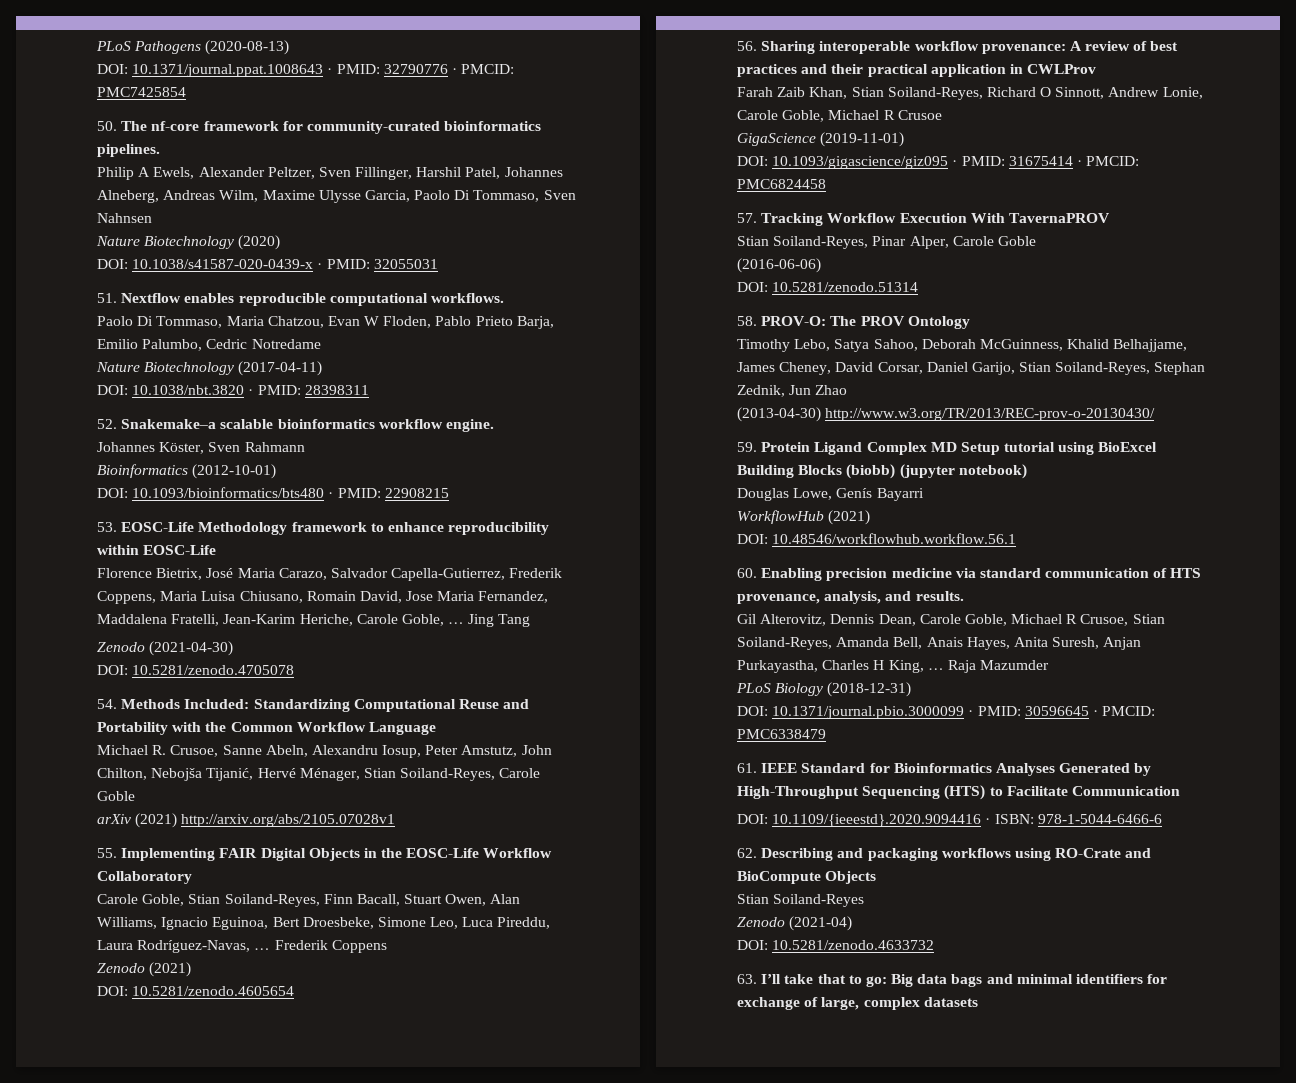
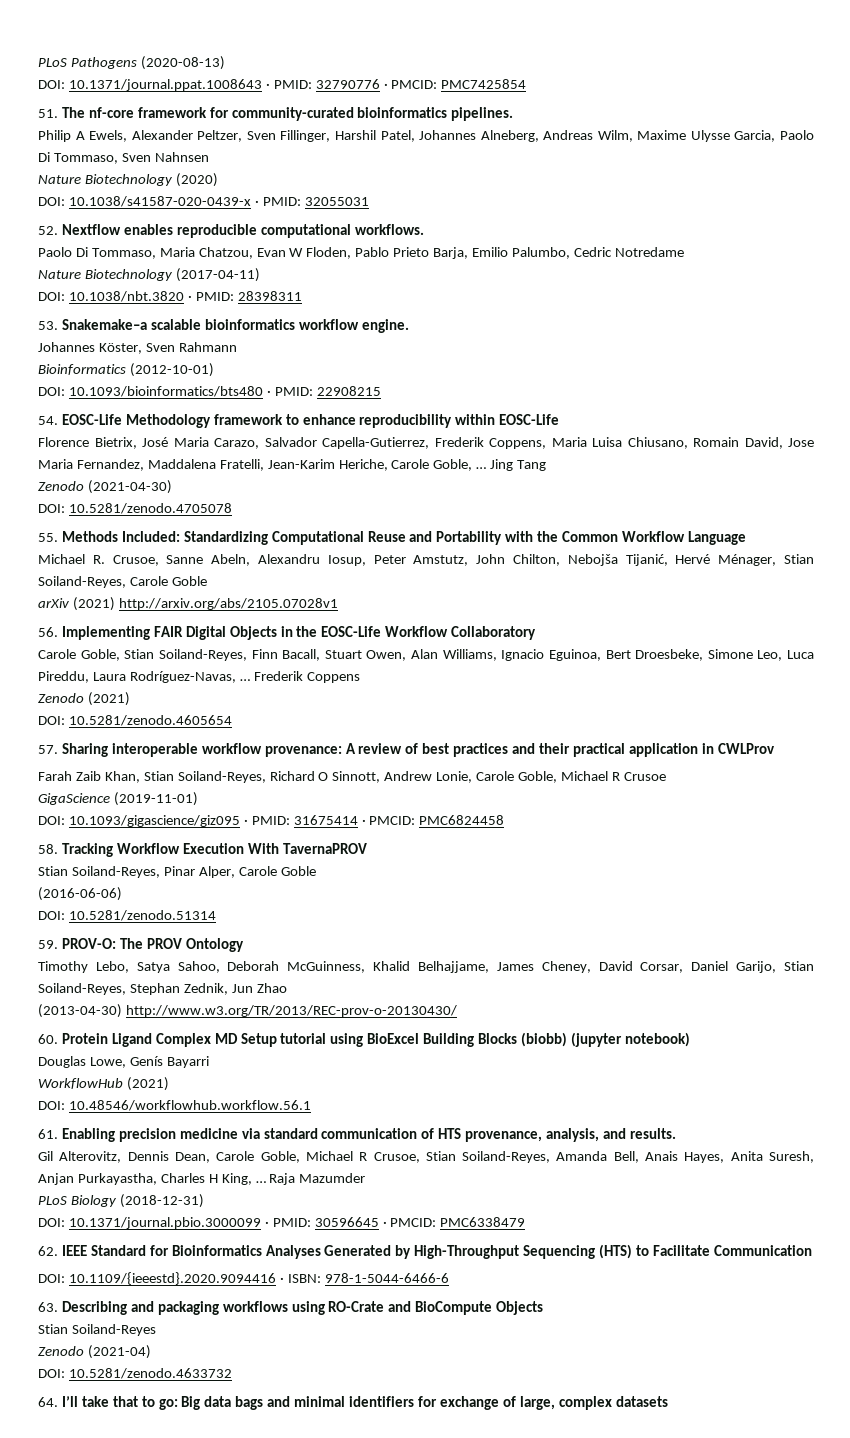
- 50. The nf-core framework for community-curated bioinformatics pipelines.
+ 51. The nf-core framework for community-curated bioinformatics pipelines.
- 51. Nextflow enables reproducible computational workflows.
+ 52. Nextflow enables reproducible computational workflows.
- 52. Snakemake–a scalable bioinformatics workflow engine.
+ 53. Snakemake–a scalable bioinformatics workflow engine.
- 53. EOSC-Life Methodology framework to enhance reproducibility within EOSC-Life
+ 54. EOSC-Life Methodology framework to enhance reproducibility within EOSC-Life
- 54. Methods Included: Standardizing Computational Reuse and Portability with the Common Workflow Language
+ 55. Methods Included: Standardizing Computational Reuse and Portability with the Common Workflow Language
- 55. Implementing FAIR Digital Objects in the EOSC-Life Workflow Collaboratory
+ 56. Implementing FAIR Digital Objects in the EOSC-Life Workflow Collaboratory
- 56. Sharing interoperable workflow provenance: A review of best practices and their practical application in CWLProv
+ 57. Sharing interoperable workflow provenance: A review of best practices and their practical application in CWLProv
- 57. Tracking Workflow Execution With TavernaPROV
+ 58. Tracking Workflow Execution With TavernaPROV
- 58. PROV-O: The PROV Ontology
+ 59. PROV-O: The PROV Ontology
- 59. Protein Ligand Complex MD Setup tutorial using BioExcel Building Blocks (biobb) (jupyter notebook)
+ 60. Protein Ligand Complex MD Setup tutorial using BioExcel Building Blocks (biobb) (jupyter notebook)
- 60. Enabling precision medicine via standard communication of HTS provenance, analysis, and results.
+ 61. Enabling precision medicine via standard communication of HTS provenance, analysis, and results.
- 61. IEEE Standard for Bioinformatics Analyses Generated by High-Throughput Sequencing (HTS) to Facilitate Communication
+ 62. IEEE Standard for Bioinformatics Analyses Generated by High-Throughput Sequencing (HTS) to Facilitate Communication
- 62. Describing and packaging workflows using RO-Crate and BioCompute Objects
+ 63. Describing and packaging workflows using RO-Crate and BioCompute Objects
- 63. I’ll take that to go: Big data bags and minimal identifiers for exchange of large, complex datasets
+ 64. I’ll take that to go: Big data bags and minimal identifiers for exchange of large, complex datasets

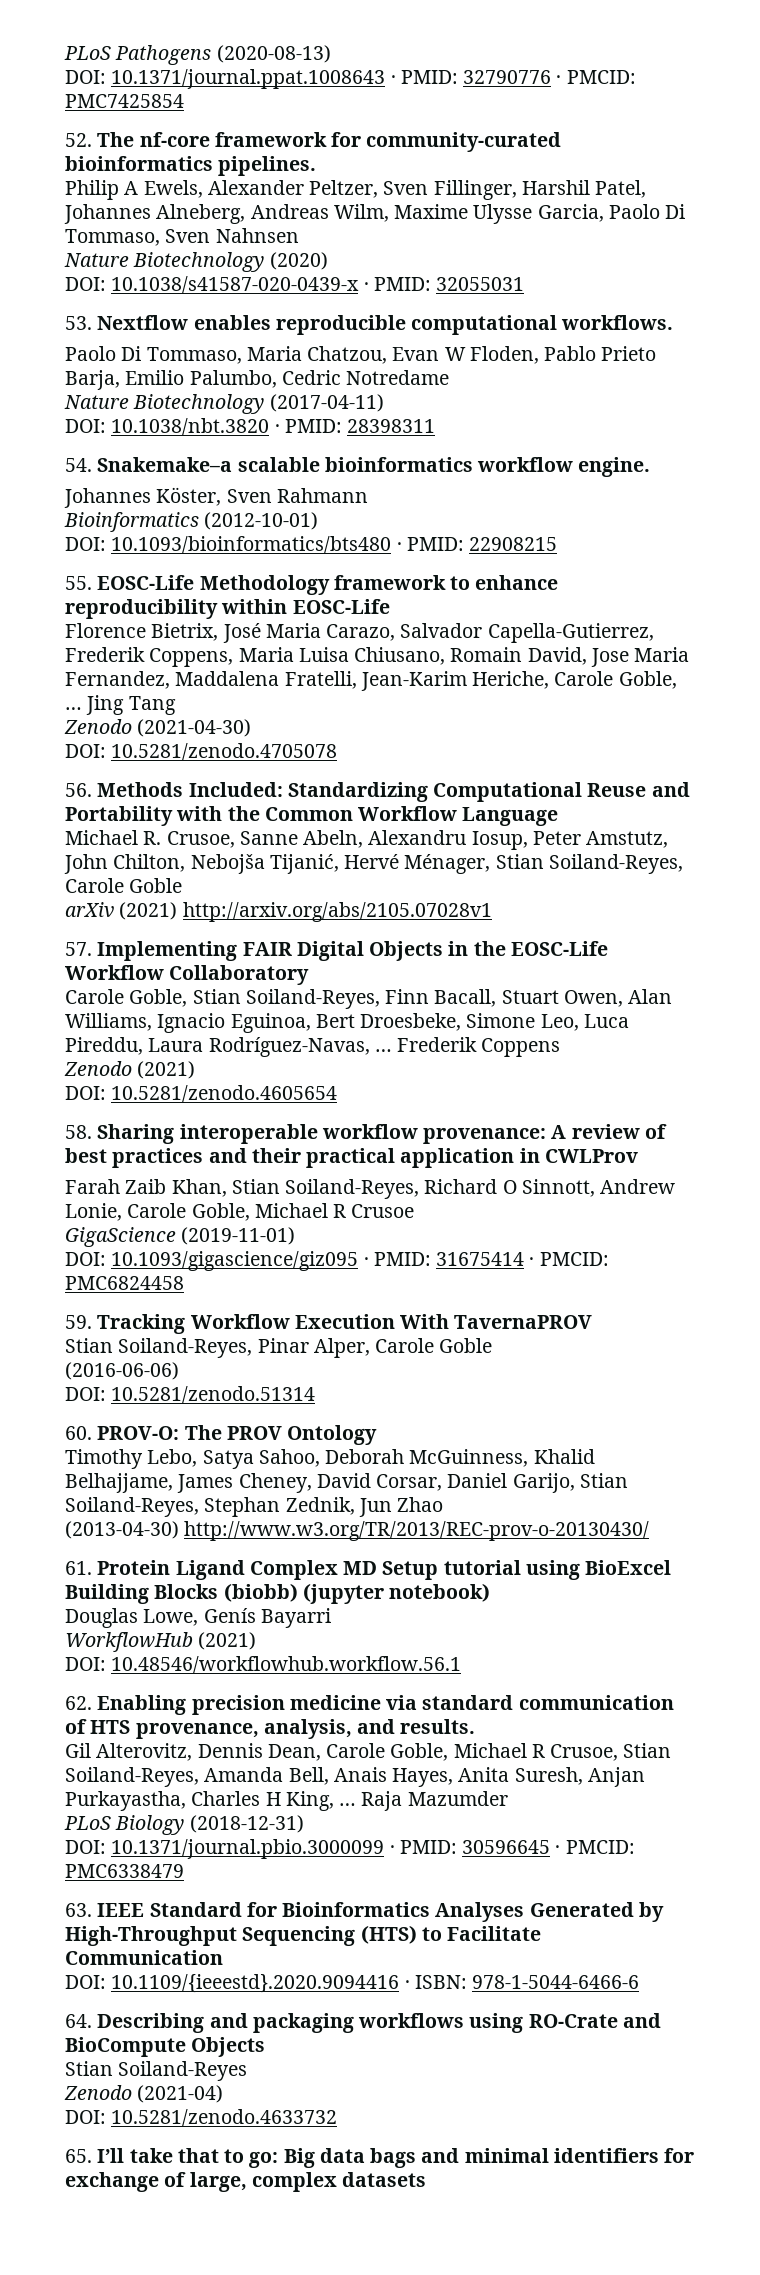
- 51. The nf-core framework for community-curated bioinformatics pipelines.
+ 52. The nf-core framework for community-curated bioinformatics pipelines.
- 52. Nextflow enables reproducible computational workflows.
+ 53. Nextflow enables reproducible computational workflows.
- 53. Snakemake–a scalable bioinformatics workflow engine.
+ 54. Snakemake–a scalable bioinformatics workflow engine.
- 54. EOSC-Life Methodology framework to enhance reproducibility within EOSC-Life
+ 55. EOSC-Life Methodology framework to enhance reproducibility within EOSC-Life
- 55. Methods Included: Standardizing Computational Reuse and Portability with the Common Workflow Language
+ 56. Methods Included: Standardizing Computational Reuse and Portability with the Common Workflow Language
- 56. Implementing FAIR Digital Objects in the EOSC-Life Workflow Collaboratory
+ 57. Implementing FAIR Digital Objects in the EOSC-Life Workflow Collaboratory
- 57. Sharing interoperable workflow provenance: A review of best practices and their practical application in CWLProv
+ 58. Sharing interoperable workflow provenance: A review of best practices and their practical application in CWLProv
- 58. Tracking Workflow Execution With TavernaPROV
+ 59. Tracking Workflow Execution With TavernaPROV
- 59. PROV-O: The PROV Ontology
+ 60. PROV-O: The PROV Ontology
- 60. Protein Ligand Complex MD Setup tutorial using BioExcel Building Blocks (biobb) (jupyter notebook)
+ 61. Protein Ligand Complex MD Setup tutorial using BioExcel Building Blocks (biobb) (jupyter notebook)
- 61. Enabling precision medicine via standard communication of HTS provenance, analysis, and results.
+ 62. Enabling precision medicine via standard communication of HTS provenance, analysis, and results.
- 62. IEEE Standard for Bioinformatics Analyses Generated by High-Throughput Sequencing (HTS) to Facilitate Communication
+ 63. IEEE Standard for Bioinformatics Analyses Generated by High-Throughput Sequencing (HTS) to Facilitate Communication
- 63. Describing and packaging workflows using RO-Crate and BioCompute Objects
+ 64. Describing and packaging workflows using RO-Crate and BioCompute Objects
- 64. I’ll take that to go: Big data bags and minimal identifiers for exchange of large, complex datasets
+ 65. I’ll take that to go: Big data bags and minimal identifiers for exchange of large, complex datasets

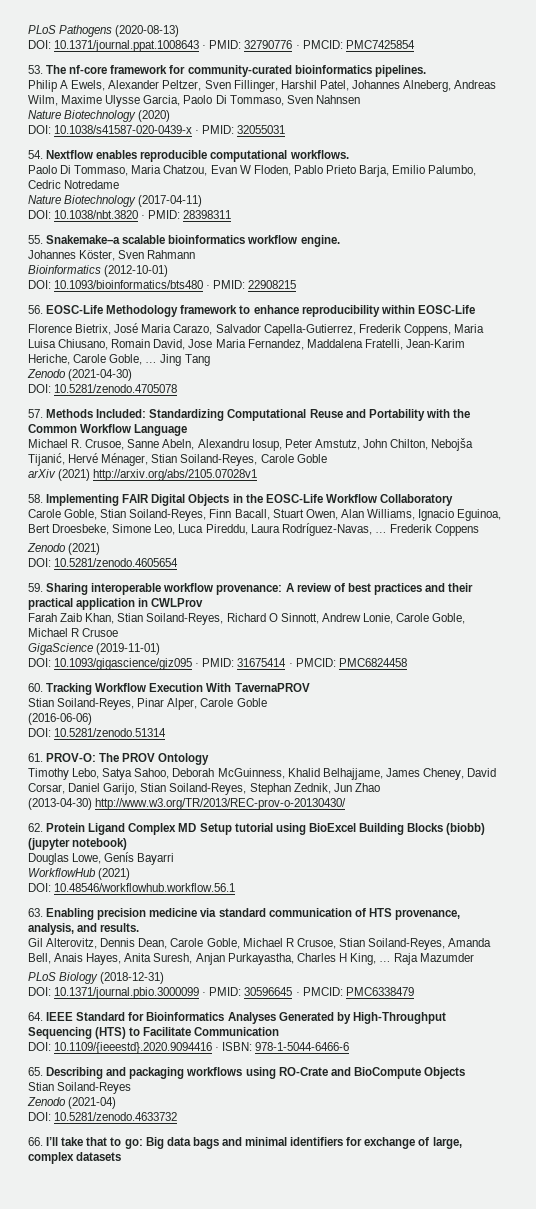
- 52. The nf-core framework for community-curated bioinformatics pipelines.
+ 53. The nf-core framework for community-curated bioinformatics pipelines.
- 53. Nextflow enables reproducible computational workflows.
+ 54. Nextflow enables reproducible computational workflows.
- 54. Snakemake–a scalable bioinformatics workflow engine.
+ 55. Snakemake–a scalable bioinformatics workflow engine.
- 55. EOSC-Life Methodology framework to enhance reproducibility within EOSC-Life
+ 56. EOSC-Life Methodology framework to enhance reproducibility within EOSC-Life
- 56. Methods Included: Standardizing Computational Reuse and Portability with the Common Workflow Language
+ 57. Methods Included: Standardizing Computational Reuse and Portability with the Common Workflow Language
- 57. Implementing FAIR Digital Objects in the EOSC-Life Workflow Collaboratory
+ 58. Implementing FAIR Digital Objects in the EOSC-Life Workflow Collaboratory
- 58. Sharing interoperable workflow provenance: A review of best practices and their practical application in CWLProv
+ 59. Sharing interoperable workflow provenance: A review of best practices and their practical application in CWLProv
- 59. Tracking Workflow Execution With TavernaPROV
+ 60. Tracking Workflow Execution With TavernaPROV
- 60. PROV-O: The PROV Ontology
+ 61. PROV-O: The PROV Ontology
- 61. Protein Ligand Complex MD Setup tutorial using BioExcel Building Blocks (biobb) (jupyter notebook)
+ 62. Protein Ligand Complex MD Setup tutorial using BioExcel Building Blocks (biobb) (jupyter notebook)
- 62. Enabling precision medicine via standard communication of HTS provenance, analysis, and results.
+ 63. Enabling precision medicine via standard communication of HTS provenance, analysis, and results.
- 63. IEEE Standard for Bioinformatics Analyses Generated by High-Throughput Sequencing (HTS) to Facilitate Communication
+ 64. IEEE Standard for Bioinformatics Analyses Generated by High-Throughput Sequencing (HTS) to Facilitate Communication
- 64. Describing and packaging workflows using RO-Crate and BioCompute Objects
+ 65. Describing and packaging workflows using RO-Crate and BioCompute Objects
- 65. I’ll take that to go: Big data bags and minimal identifiers for exchange of large, complex datasets
+ 66. I’ll take that to go: Big data bags and minimal identifiers for exchange of large, complex datasets

